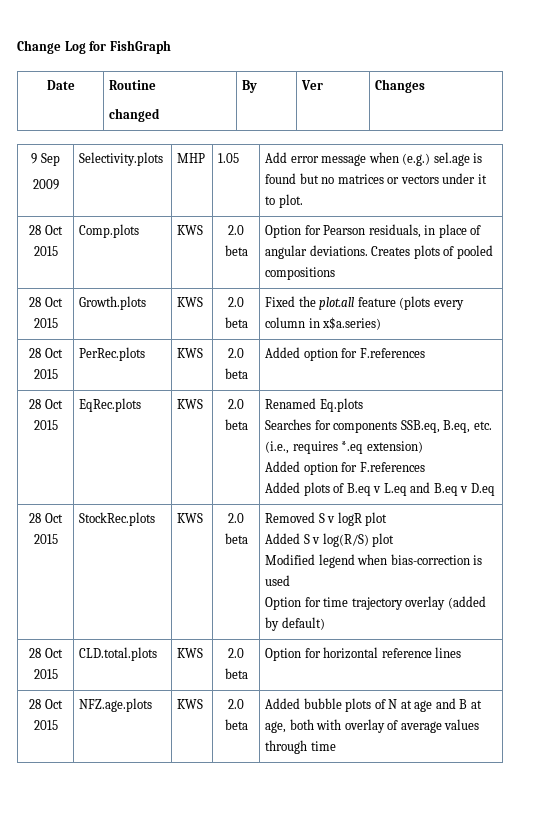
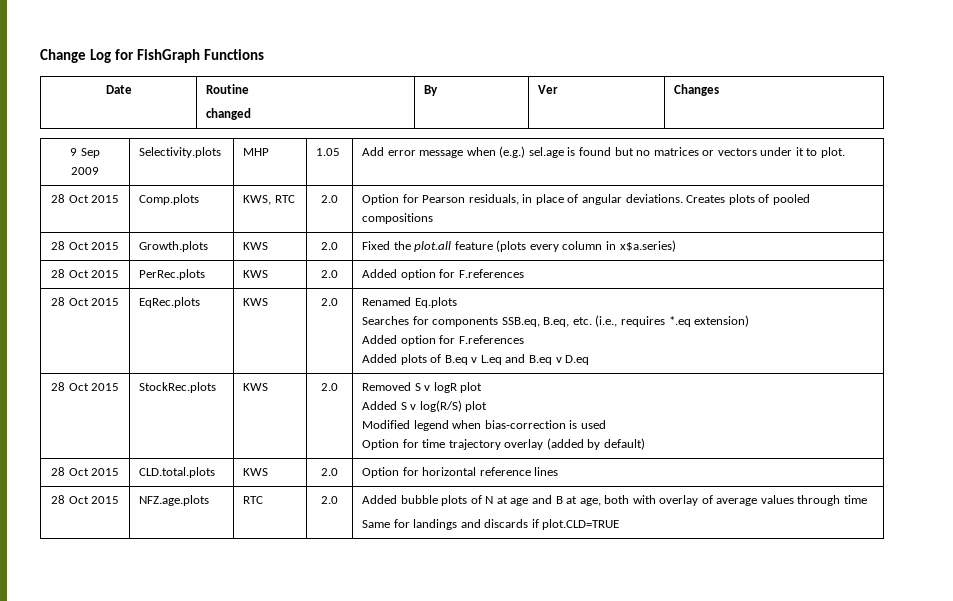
- Change Log for FishGraph
+ Change Log for FishGraph Functions
- 28 Oct 2015 | Comp.plots | KWS | 2.0 beta | Option for Pearson residuals, in place of angular deviations. Creates plots of pooled compositions
+ 28 Oct 2015 | Comp.plots | KWS, RTC | 2.0 | Option for Pearson residuals, in place of angular deviations. Creates plots of pooled compositions
- 28 Oct 2015 | Growth.plots | KWS | 2.0 beta | Fixed the plot.all feature (plots every column in x$a.series)
+ 28 Oct 2015 | Growth.plots | KWS | 2.0 | Fixed the plot.all feature (plots every column in x$a.series)
- 28 Oct 2015 | PerRec.plots | KWS | 2.0 beta | Added option for F.references
+ 28 Oct 2015 | PerRec.plots | KWS | 2.0 | Added option for F.references
- 28 Oct 2015 | EqRec.plots | KWS | 2.0 beta | Renamed Eq.plots
+ 28 Oct 2015 | EqRec.plots | KWS | 2.0 | Renamed Eq.plots
- 28 Oct 2015 | StockRec.plots | KWS | 2.0 beta | Removed S v logR plot
+ 28 Oct 2015 | StockRec.plots | KWS | 2.0 | Removed S v logR plot
- 28 Oct 2015 | CLD.total.plots | KWS | 2.0 beta | Option for horizontal reference lines
+ 28 Oct 2015 | CLD.total.plots | KWS | 2.0 | Option for horizontal reference lines
- 28 Oct 2015 | NFZ.age.plots | KWS | 2.0 beta | Added bubble plots of N at age and B at age, both with overlay of average values through time
+ 28 Oct 2015 | NFZ.age.plots | RTC | 2.0 | Added bubble plots of N at age and B at age, both with overlay of average values through time
+ Same for landings and discards if plot.CLD=TRUE

